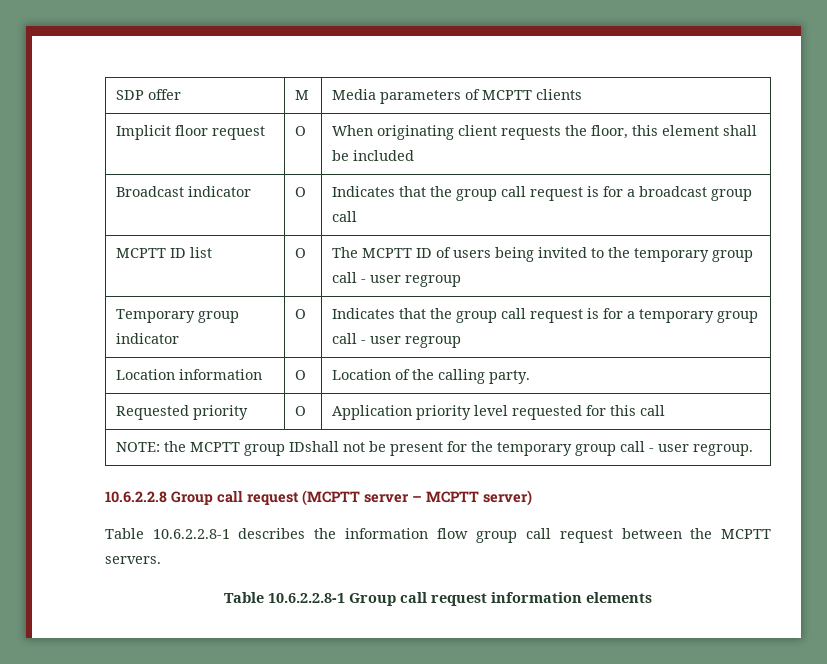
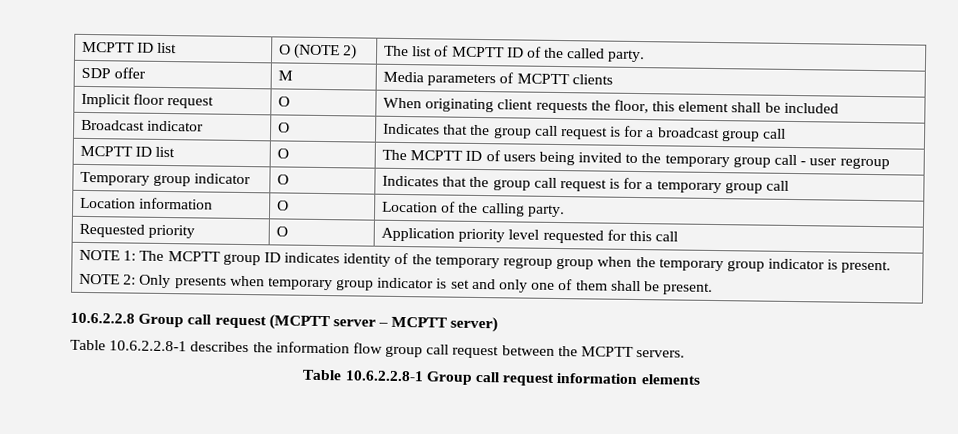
+ MCPTT ID list | O (NOTE 2) | The list of MCPTT ID of the called party.
- Temporary group indicator | O | Indicates that the group call request is for a temporary group call - user regroup
+ Temporary group indicator | O | Indicates that the group call request is for a temporary group call
- NOTE: the MCPTT group IDshall not be present for the temporary group call - user regroup.
+ NOTE 1: The MCPTT group ID indicates identity of the temporary regroup group when the temporary group indicator is present.
+ NOTE 2: Only presents when temporary group indicator is set and only one of them shall be present.

